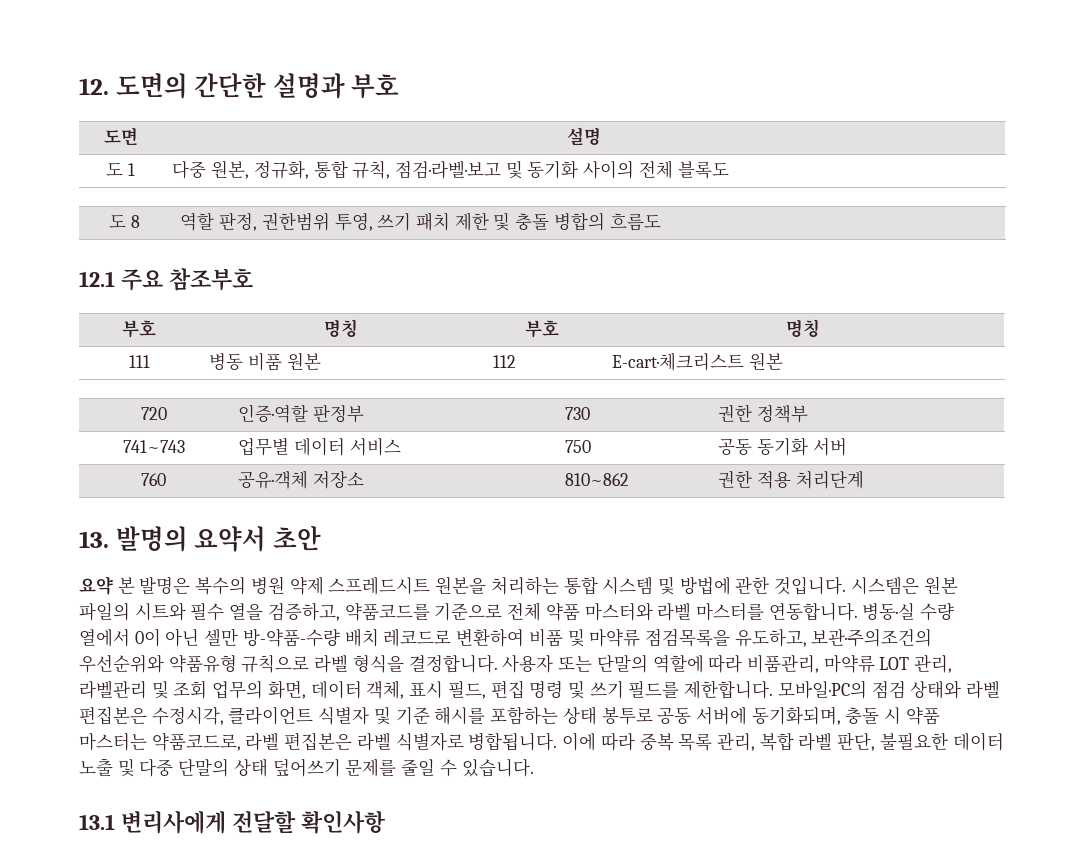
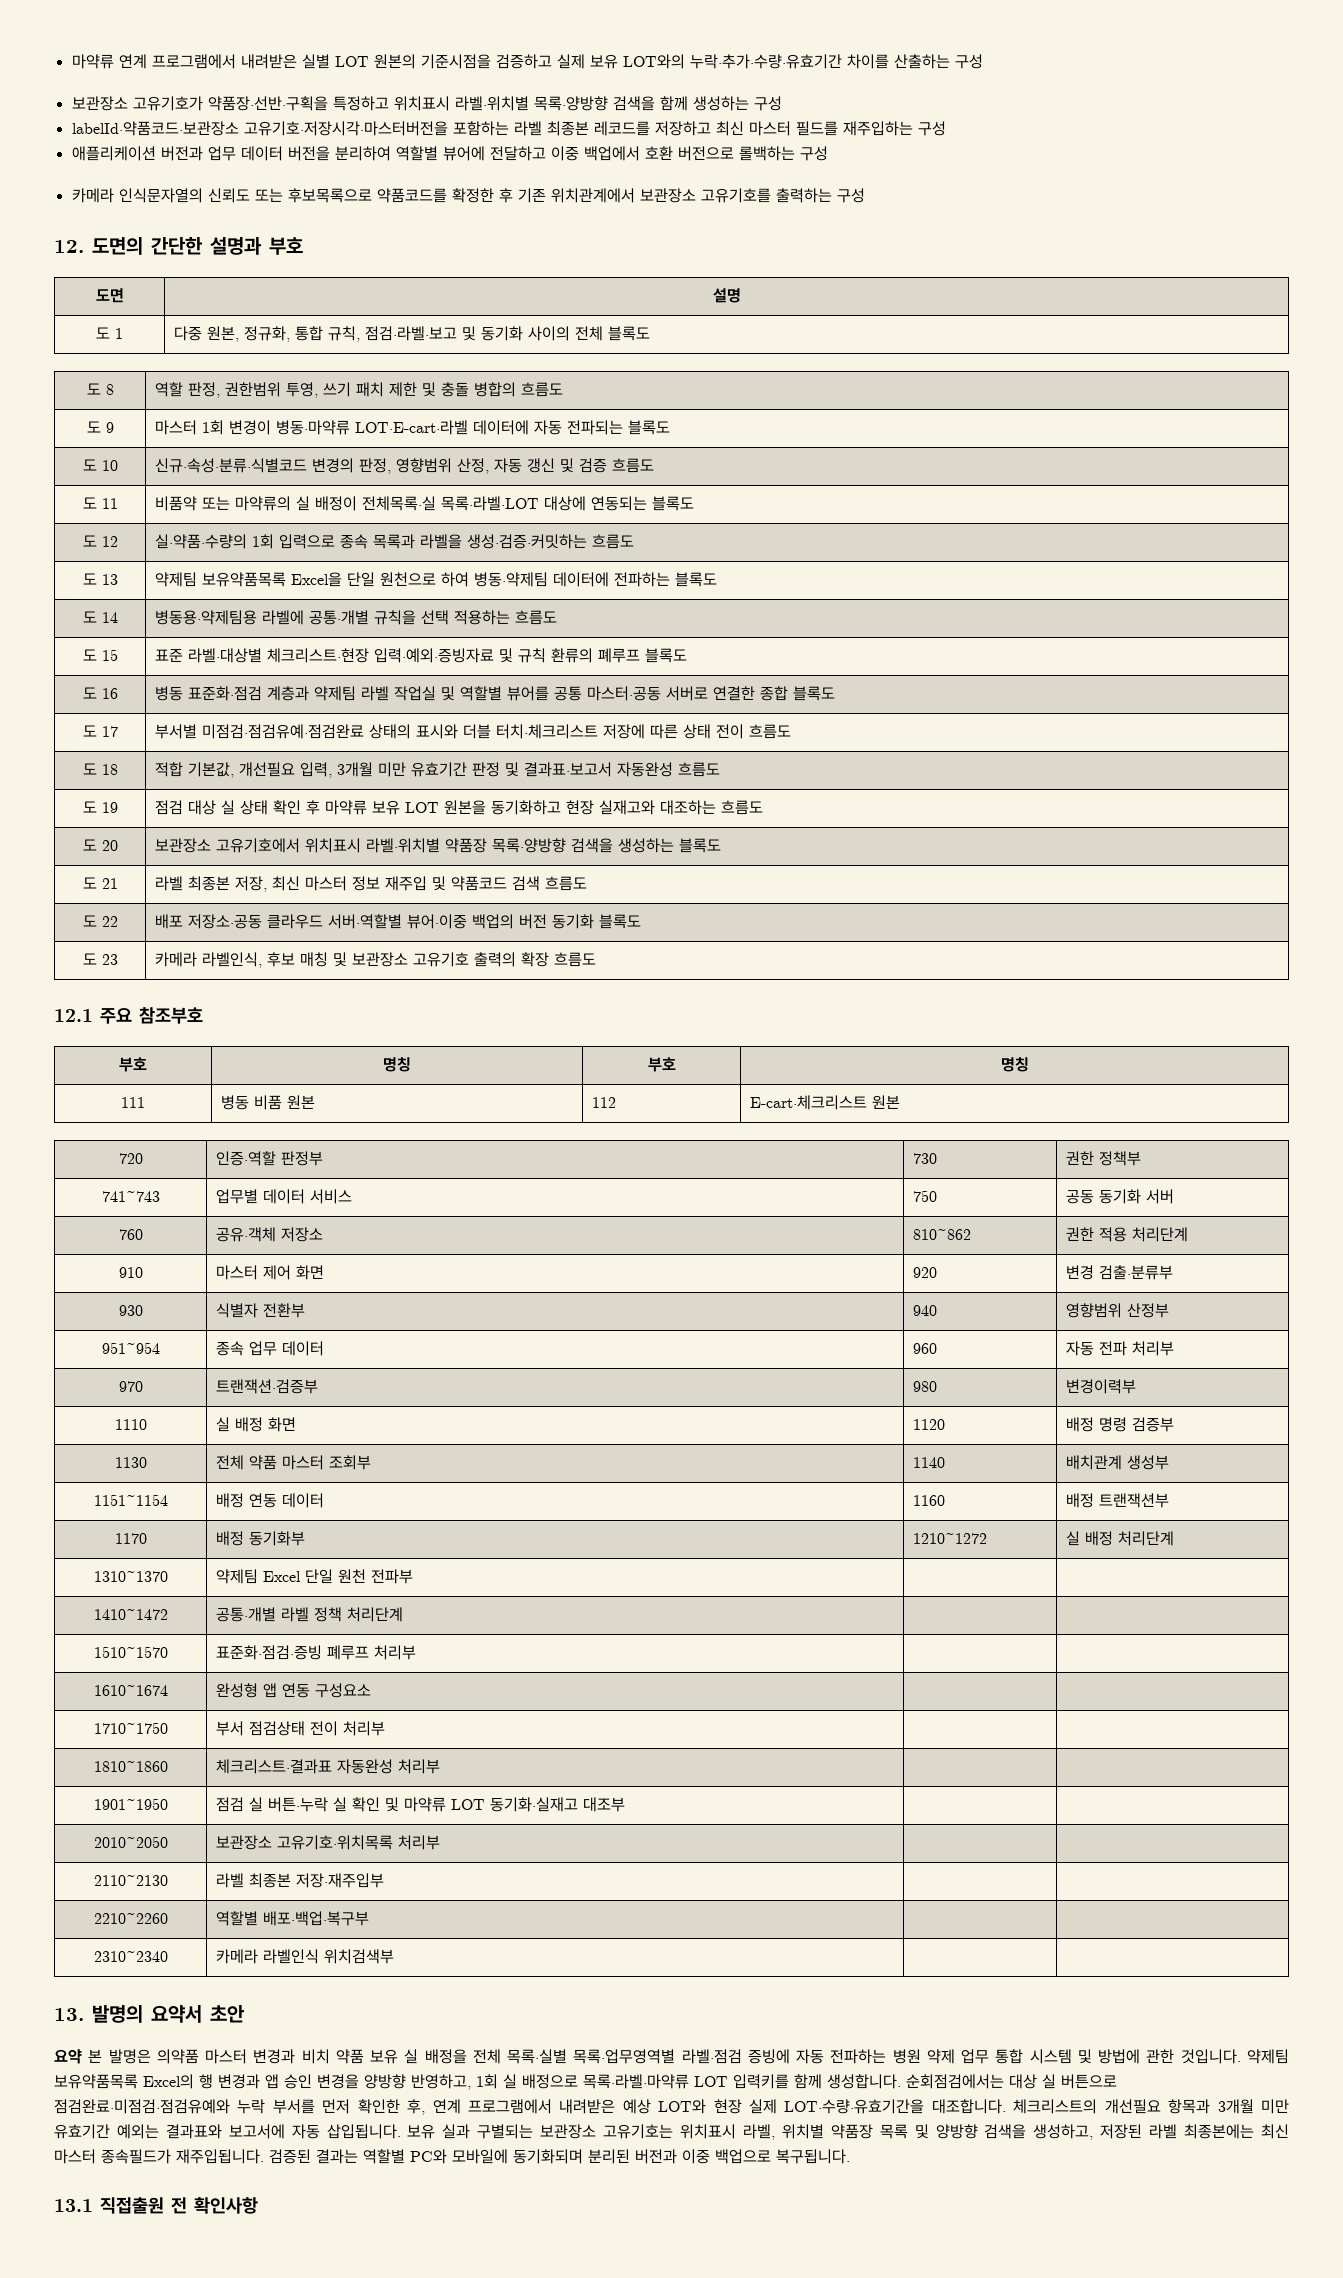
+ 마약류 연계 프로그램에서 내려받은 실별 LOT 원본의 기준시점을 검증하고 실제 보유 LOT와의 누락·추가·수량·유효기간 차이를 산출하는 구성
+ 보관장소 고유기호가 약품장·선반·구획을 특정하고 위치표시 라벨·위치별 목록·양방향 검색을 함께 생성하는 구성
+ labelId·약품코드·보관장소 고유기호·저장시각·마스터버전을 포함하는 라벨 최종본 레코드를 저장하고 최신 마스터 필드를 재주입하는 구성
+ 애플리케이션 버전과 업무 데이터 버전을 분리하여 역할별 뷰어에 전달하고 이중 백업에서 호환 버전으로 롤백하는 구성
+ 카메라 인식문자열의 신뢰도 또는 후보목록으로 약품코드를 확정한 후 기존 위치관계에서 보관장소 고유기호를 출력하는 구성
+ 도 9 | 마스터 1회 변경이 병동·마약류 LOT·E-cart·라벨 데이터에 자동 전파되는 블록도
+ 도 10 | 신규·속성·분류·식별코드 변경의 판정, 영향범위 산정, 자동 갱신 및 검증 흐름도
+ 도 11 | 비품약 또는 마약류의 실 배정이 전체목록·실 목록·라벨·LOT 대상에 연동되는 블록도
+ 도 12 | 실·약품·수량의 1회 입력으로 종속 목록과 라벨을 생성·검증·커밋하는 흐름도
+ 도 13 | 약제팀 보유약품목록 Excel을 단일 원천으로 하여 병동·약제팀 데이터에 전파하는 블록도
+ 도 14 | 병동용·약제팀용 라벨에 공통·개별 규칙을 선택 적용하는 흐름도
+ 도 15 | 표준 라벨·대상별 체크리스트·현장 입력·예외·증빙자료 및 규칙 환류의 폐루프 블록도
+ 도 16 | 병동 표준화·점검 계층과 약제팀 라벨 작업실 및 역할별 뷰어를 공통 마스터·공동 서버로 연결한 종합 블록도
+ 도 17 | 부서별 미점검·점검유예·점검완료 상태의 표시와 더블 터치·체크리스트 저장에 따른 상태 전이 흐름도
+ 도 18 | 적합 기본값, 개선필요 입력, 3개월 미만 유효기간 판정 및 결과표·보고서 자동완성 흐름도
+ 도 19 | 점검 대상 실 상태 확인 후 마약류 보유 LOT 원본을 동기화하고 현장 실재고와 대조하는 흐름도
+ 도 20 | 보관장소 고유기호에서 위치표시 라벨·위치별 약품장 목록·양방향 검색을 생성하는 블록도
+ 도 21 | 라벨 최종본 저장, 최신 마스터 정보 재주입 및 약품코드 검색 흐름도
+ 도 22 | 배포 저장소·공동 클라우드 서버·역할별 뷰어·이중 백업의 버전 동기화 블록도
+ 도 23 | 카메라 라벨인식, 후보 매칭 및 보관장소 고유기호 출력의 확장 흐름도
+ 910 | 마스터 제어 화면 | 920 | 변경 검출·분류부
+ 930 | 식별자 전환부 | 940 | 영향범위 산정부
+ 951~954 | 종속 업무 데이터 | 960 | 자동 전파 처리부
+ 970 | 트랜잭션·검증부 | 980 | 변경이력부
+ 1110 | 실 배정 화면 | 1120 | 배정 명령 검증부
+ 1130 | 전체 약품 마스터 조회부 | 1140 | 배치관계 생성부
+ 1151~1154 | 배정 연동 데이터 | 1160 | 배정 트랜잭션부
+ 1170 | 배정 동기화부 | 1210~1272 | 실 배정 처리단계
+ 1310~1370 | 약제팀 Excel 단일 원천 전파부 | |
+ 1410~1472 | 공통·개별 라벨 정책 처리단계 | |
+ 1510~1570 | 표준화·점검·증빙 폐루프 처리부 | |
+ 1610~1674 | 완성형 앱 연동 구성요소 | |
+ 1710~1750 | 부서 점검상태 전이 처리부 | |
+ 1810~1860 | 체크리스트·결과표 자동완성 처리부 | |
+ 1901~1950 | 점검 실 버튼·누락 실 확인 및 마약류 LOT 동기화·실재고 대조부 | |
+ 2010~2050 | 보관장소 고유기호·위치목록 처리부 | |
+ 2110~2130 | 라벨 최종본 저장·재주입부 | |
+ 2210~2260 | 역할별 배포·백업·복구부 | |
+ 2310~2340 | 카메라 라벨인식 위치검색부 | |
- 요약 본 발명은 복수의 병원 약제 스프레드시트 원본을 처리하는 통합 시스템 및 방법에 관한 것입니다.
+ 요약 본 발명은 의약품 마스터 변경과 비치 약품 보유 실 배정을 전체 목록·실별 목록·업무영역별 라벨·점검 증빙에 자동 전파하는 병원 약제 업무 통합 시스템 및 방법에 관한 것입니다.
- 시스템은 원본 파일의 시트와 필수 열을 검증하고, 약품코드를 기준으로 전체 약품 마스터와 라벨 마스터를 연동합니다. 병동·실 수량 열에서 0이 아닌 셀만 방-약품-수량 배치 레코드로 변환하여 비품 및 마약류 점검목록을 유도하고, 보관·주의조건의 우선순위와 약품유형 규칙으로 라벨 형식을 결정합니다. 사용자 또는 단말의 역할에 따라 비품관리, 마약류 LOT 관리, 라벨관리 및 조회 업무의 화면, 데이터 객체, 표시 필드, 편집 명령 및 쓰기 필드를 제한합니다. 모바일·PC의 점검 상태와 라벨 편집본은 수정시각, 클라이언트 식별자 및 기준 해시를 포함하는 상태 봉투로 공동 서버에 동기화되며, 충돌 시 약품 마스터는 약품코드로, 라벨 편집본은 라벨 식별자로 병합됩니다. 이에 따라 중복 목록 관리, 복합 라벨 판단, 불필요한 데이터 노출 및 다중 단말의 상태 덮어쓰기 문제를 줄일 수 있습니다.
+ 약제팀 보유약품목록 Excel의 행 변경과 앱 승인 변경을 양방향 반영하고, 1회 실 배정으로 목록·라벨·마약류 LOT 입력키를 함께 생성합니다. 순회점검에서는 대상 실 버튼으로 점검완료·미점검·점검유예와 누락 부서를 먼저 확인한 후, 연계 프로그램에서 내려받은 예상 LOT와 현장 실제 LOT·수량·유효기간을 대조합니다. 체크리스트의 개선필요 항목과 3개월 미만 유효기간 예외는 결과표와 보고서에 자동 삽입됩니다. 보유 실과 구별되는 보관장소 고유기호는 위치표시 라벨, 위치별 약품장 목록 및 양방향 검색을 생성하고, 저장된 라벨 최종본에는 최신 마스터 종속필드가 재주입됩니다. 검증된 결과는 역할별 PC와 모바일에 동기화되며 분리된 버전과 이중 백업으로 복구됩니다.
- 13.1 변리사에게 전달할 확인사항
+ 13.1 직접출원 전 확인사항

